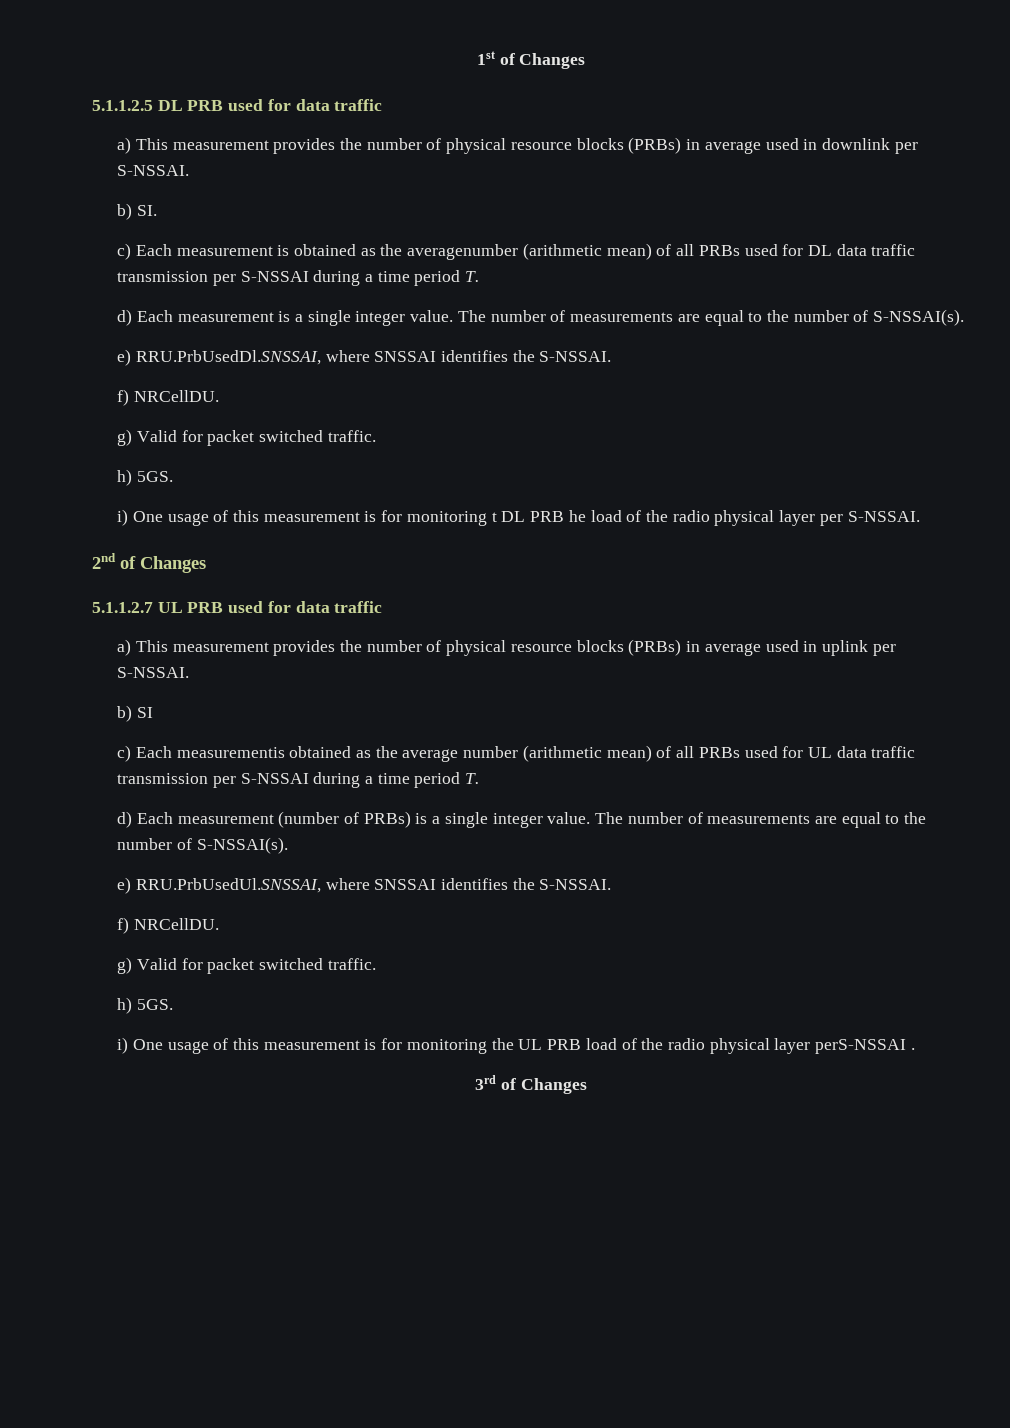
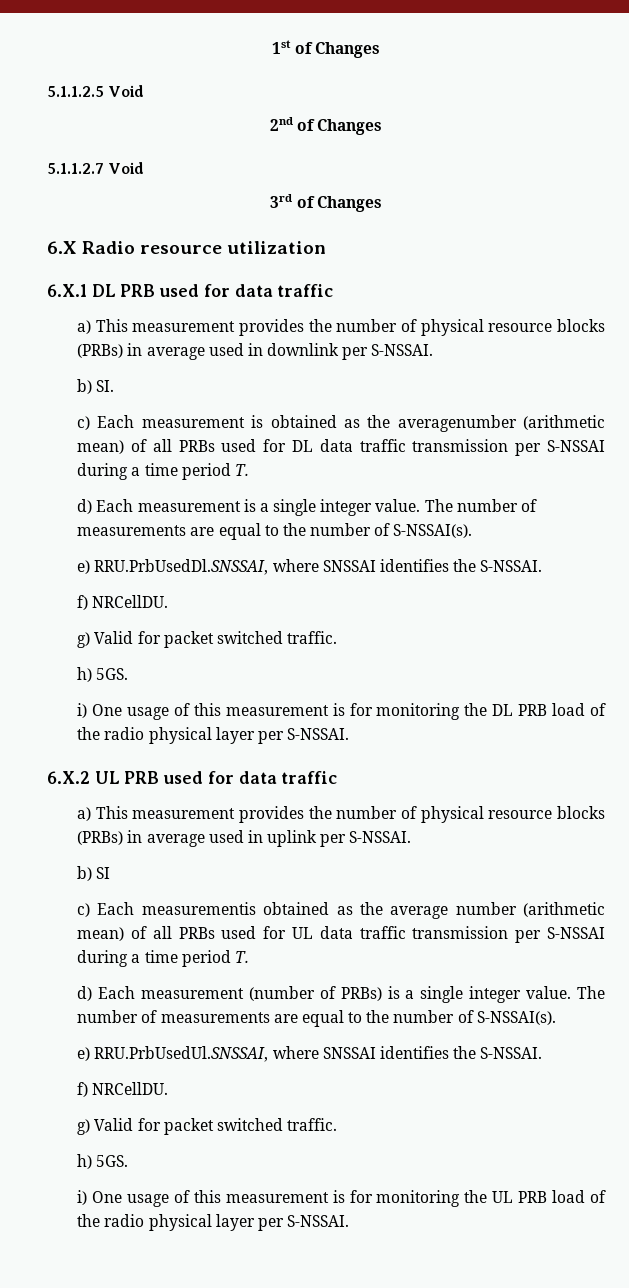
- 5.1.1.2.5 DL PRB used for data traffic
+ 5.1.1.2.5 Void
+ 2nd of Changes
+ 5.1.1.2.7 Void
+ 3rd of Changes
+ 6.X Radio resource utilization
+ 6.X.1 DL PRB used for data traffic
- i) One usage of this measurement is for monitoring t DL PRB he load of the radio physical layer per S-NSSAI.
+ i) One usage of this measurement is for monitoring the DL PRB load of the radio physical layer per S-NSSAI.
- 2nd of Changes
- 5.1.1.2.7 UL PRB used for data traffic
+ 6.X.2 UL PRB used for data traffic
- i) One usage of this measurement is for monitoring the UL PRB load of the radio physical layer perS-NSSAI .
- 3rd of Changes
+ i) One usage of this measurement is for monitoring the UL PRB load of the radio physical layer per S-NSSAI.

